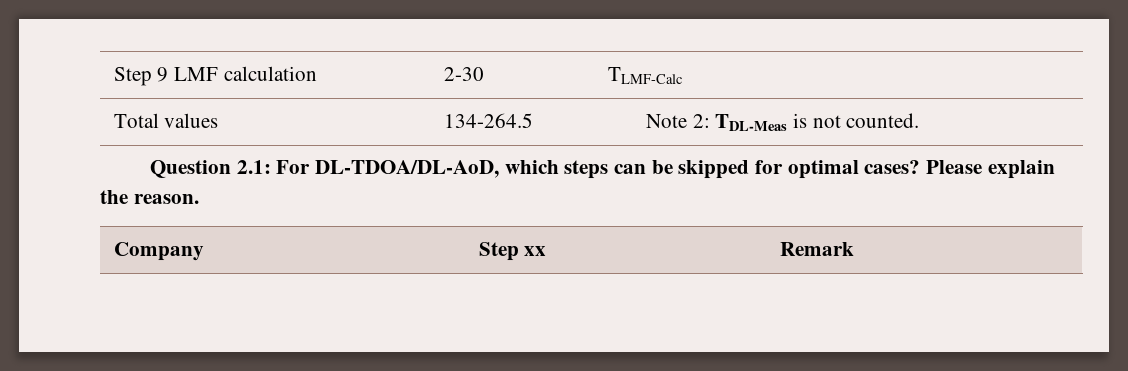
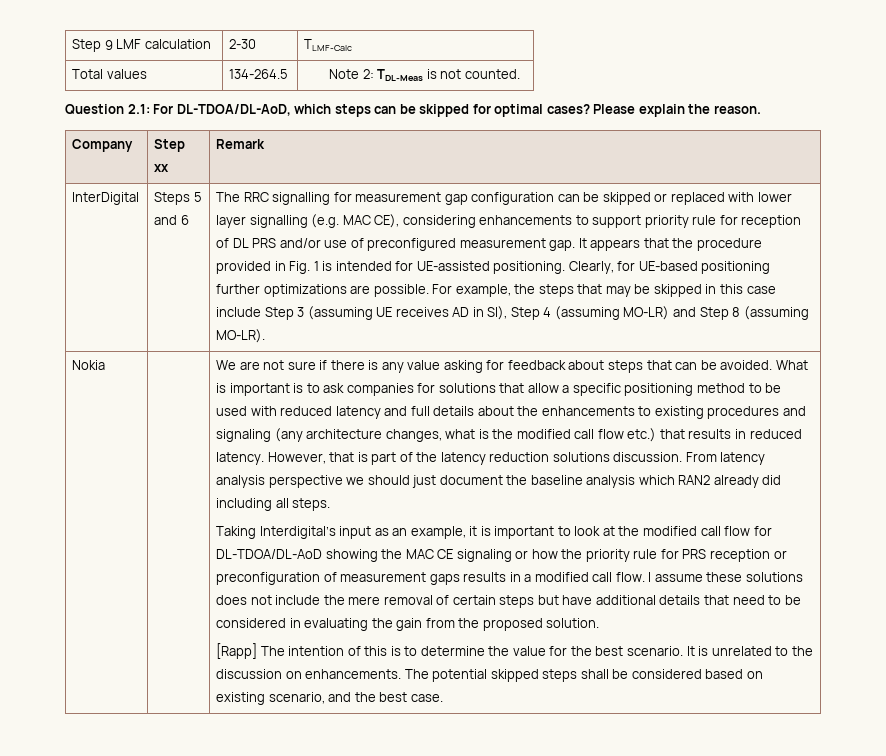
+ InterDigital | Steps 5 and 6 | The RRC signalling for measurement gap configuration can be skipped or replaced with lower layer signalling (e.g. MAC CE), considering enhancements to support priority rule for reception of DL PRS and/or use of preconfigured measurement gap. It appears that the procedure provided in Fig. 1 is intended for UE-assisted positioning. Clearly, for UE-based positioning further optimizations are possible. For example, the steps that may be skipped in this case include Step 3 (assuming UE receives AD in SI), Step 4 (assuming MO-LR) and Step 8 (assuming MO-LR).
+ Nokia | | We are not sure if there is any value asking for feedback about steps that can be avoided. What is important is to ask companies for solutions that allow a specific positioning method to be used with reduced latency and full details about the enhancements to existing procedures and signaling (any architecture changes, what is the modified call flow etc.) that results in reduced latency. However, that is part of the latency reduction solutions discussion. From latency analysis perspective we should just document the baseline analysis which RAN2 already did including all steps.
+ Taking Interdigital’s input as an example, it is important to look at the modified call flow for DL-TDOA/DL-AoD showing the MAC CE signaling or how the priority rule for PRS reception or preconfiguration of measurement gaps results in a modified call flow. I assume these solutions does not include the mere removal of certain steps but have additional details that need to be considered in evaluating the gain from the proposed solution.
+ [Rapp] The intention of this is to determine the value for the best scenario. It is unrelated to the discussion on enhancements. The potential skipped steps shall be considered based on existing scenario, and the best case.

